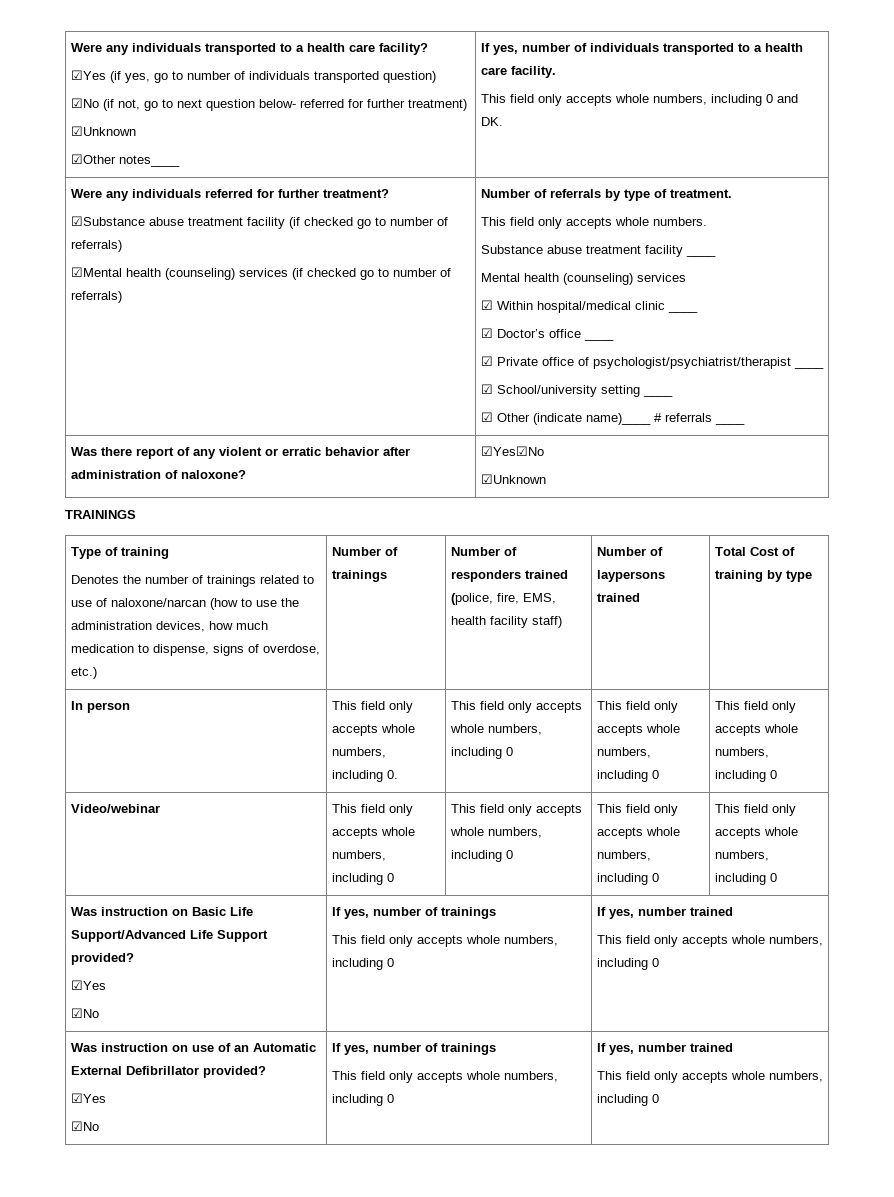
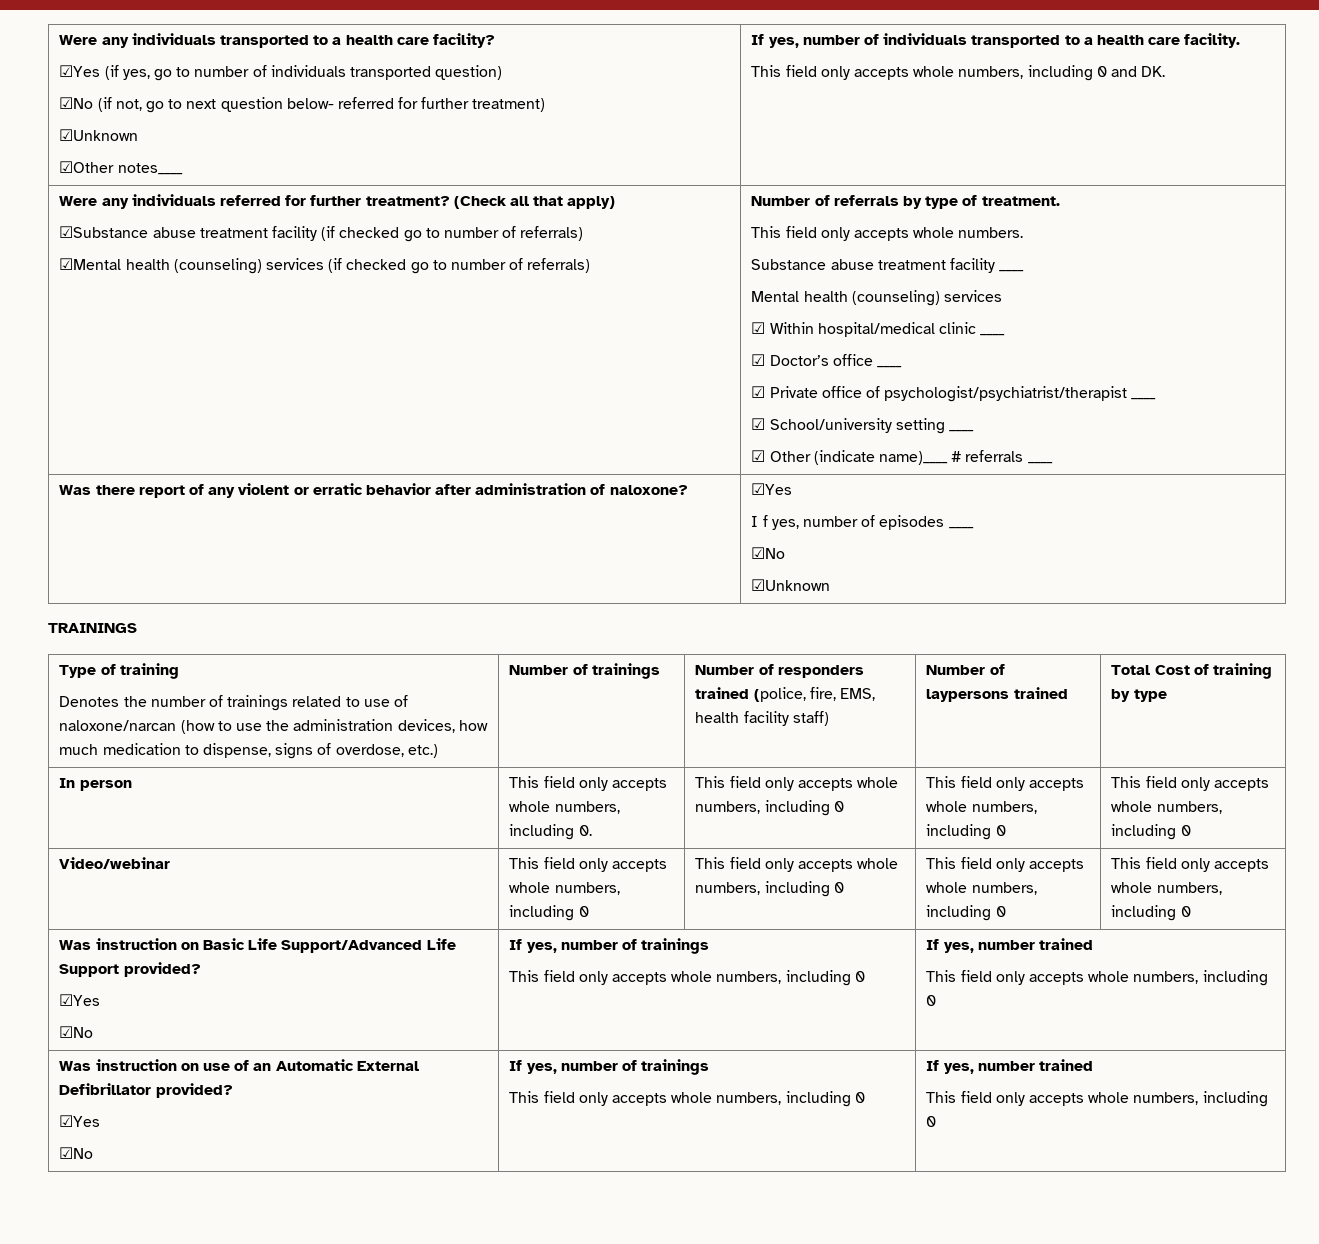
+ (Check all that apply)
- Was there report of any violent or erratic behavior after administration of naloxone? | ☑Yes☑No
+ Was there report of any violent or erratic behavior after administration of naloxone? | ☑Yes
+ I f yes, number of episodes ____
+ ☑No

